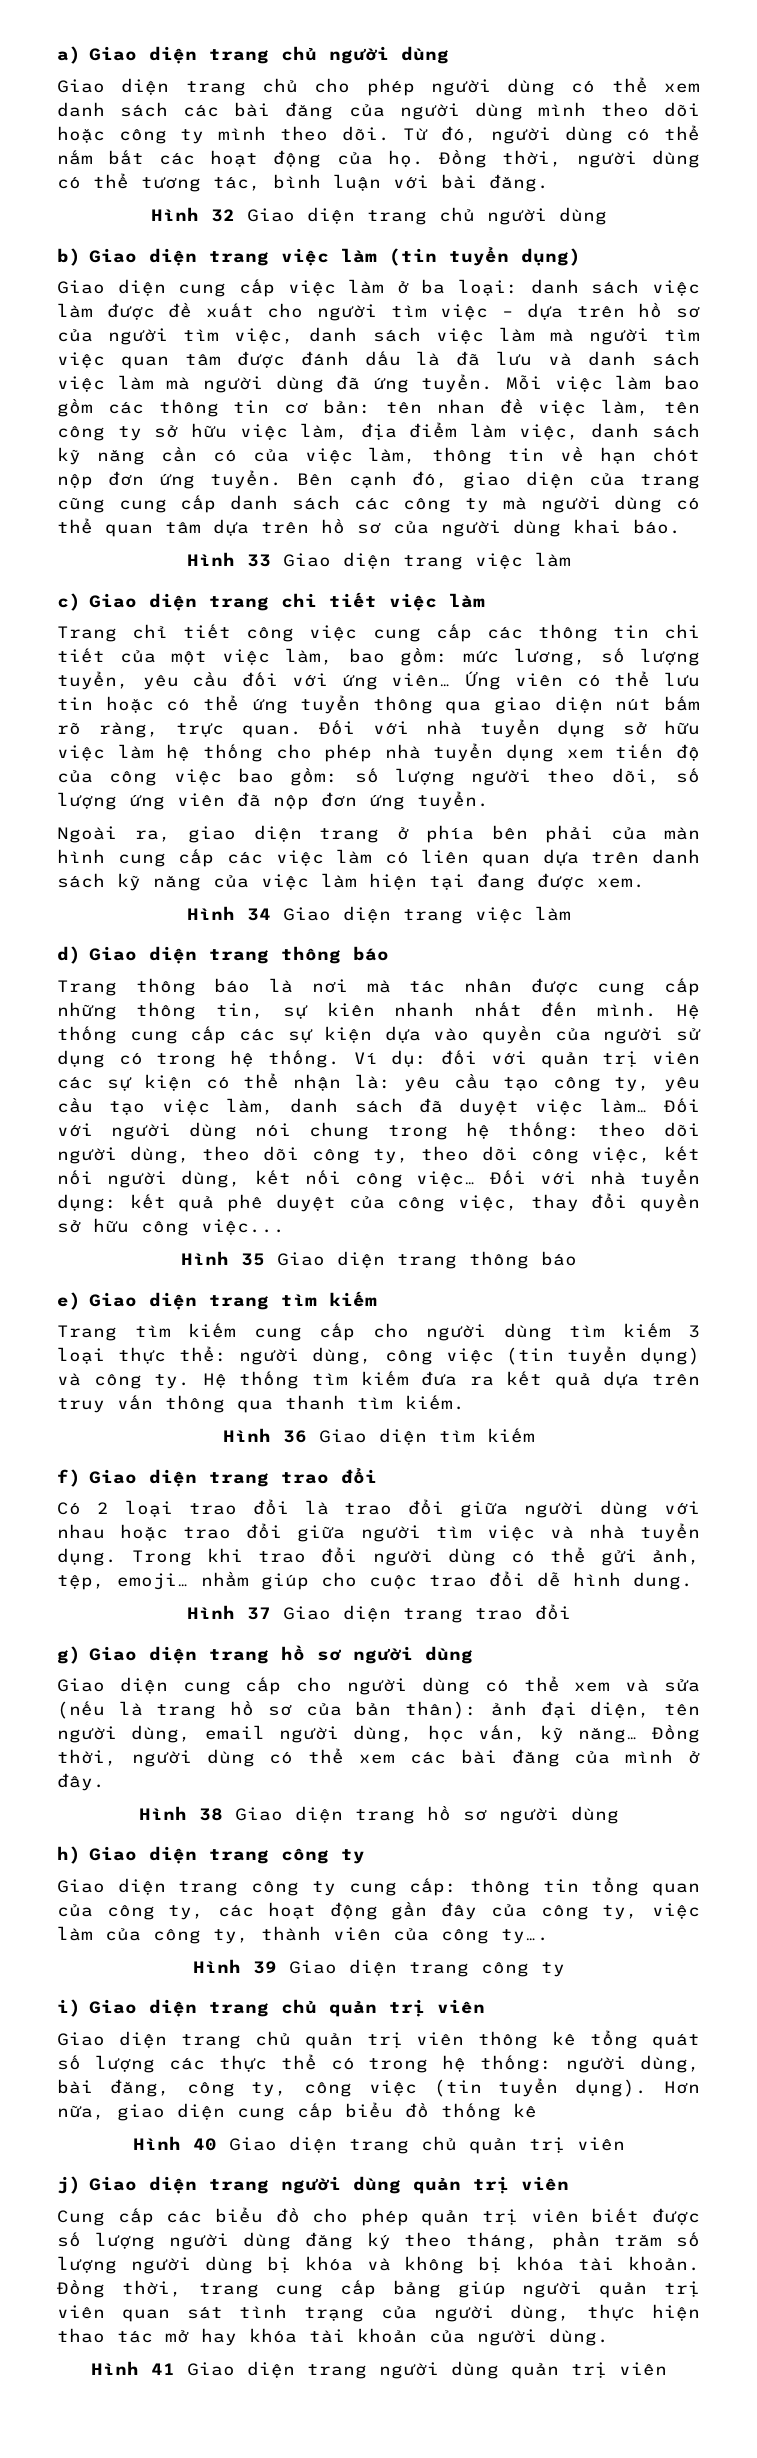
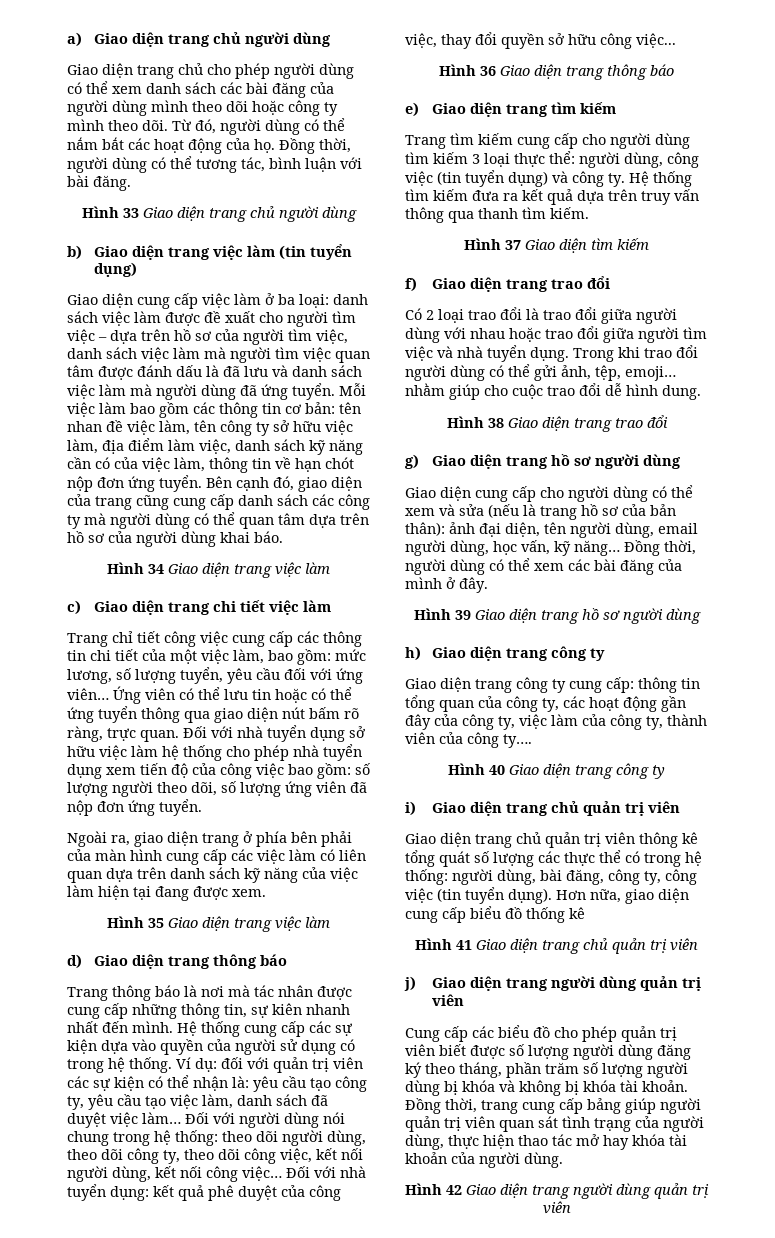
- Hình 32 Giao diện trang chủ người dùng
+ Hình 33 Giao diện trang chủ người dùng
- Hình 33 Giao diện trang việc làm
+ Hình 34 Giao diện trang việc làm
- Hình 34 Giao diện trang việc làm
+ Hình 35 Giao diện trang việc làm
- Hình 35 Giao diện trang thông báo
+ Hình 36 Giao diện trang thông báo
- Hình 36 Giao diện tìm kiếm
+ Hình 37 Giao diện tìm kiếm
- Hình 37 Giao diện trang trao đổi
+ Hình 38 Giao diện trang trao đổi
- Hình 38 Giao diện trang hồ sơ người dùng
+ Hình 39 Giao diện trang hồ sơ người dùng
- Hình 39 Giao diện trang công ty
+ Hình 40 Giao diện trang công ty
- Hình 40 Giao diện trang chủ quản trị viên
+ Hình 41 Giao diện trang chủ quản trị viên
- Hình 41 Giao diện trang người dùng quản trị viên
+ Hình 42 Giao diện trang người dùng quản trị viên

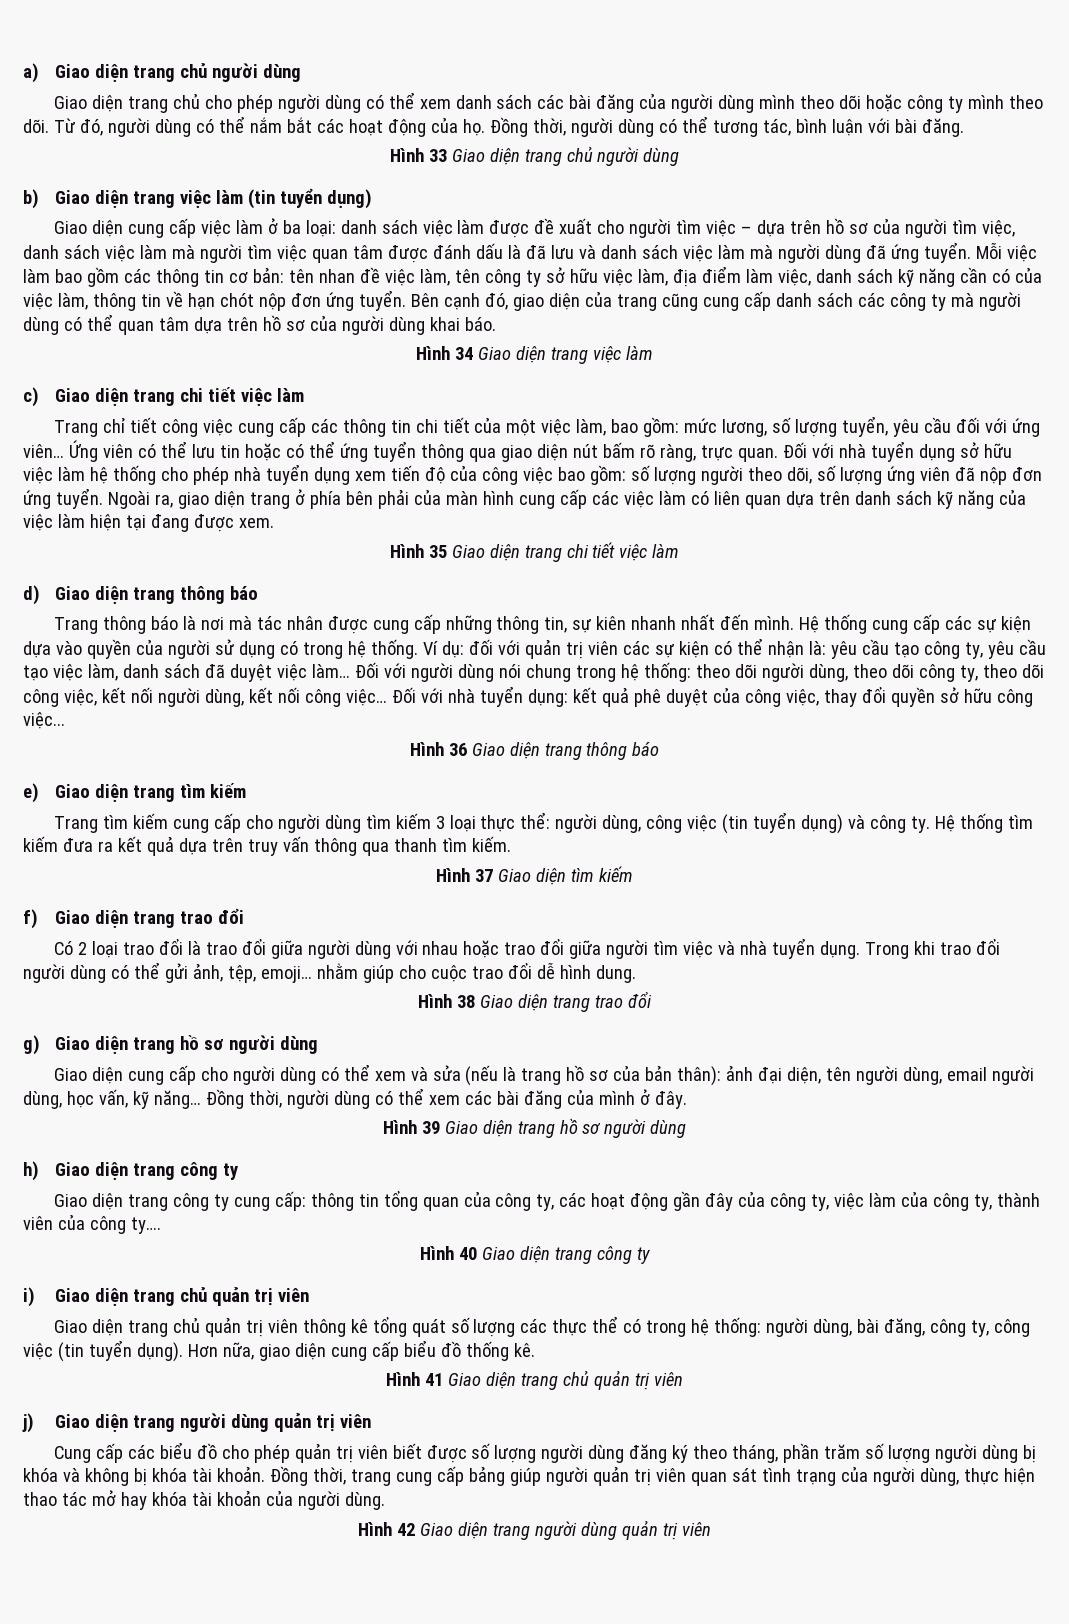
- số lượng người theo dõi, số lượng ứng viên đã nộp đơn ứng tuyển.
- Ngoài ra, giao diện trang ở phía bên phải của màn hình cung cấp các việc làm có liên quan dựa trên danh sách kỹ năng của việc làm hiện tại đang được xem.
+ số lượng người theo dõi, số lượng ứng viên đã nộp đơn ứng tuyển. Ngoài ra, giao diện trang ở phía bên phải của màn hình cung cấp các việc làm có liên quan dựa trên danh sách kỹ năng của việc làm hiện tại đang được xem.
- Hình 35 Giao diện trang việc làm
+ Hình 35 Giao diện trang chi tiết việc làm
- Hơn nữa, giao diện cung cấp biểu đồ thống kê
+ Hơn nữa, giao diện cung cấp biểu đồ thống kê.

